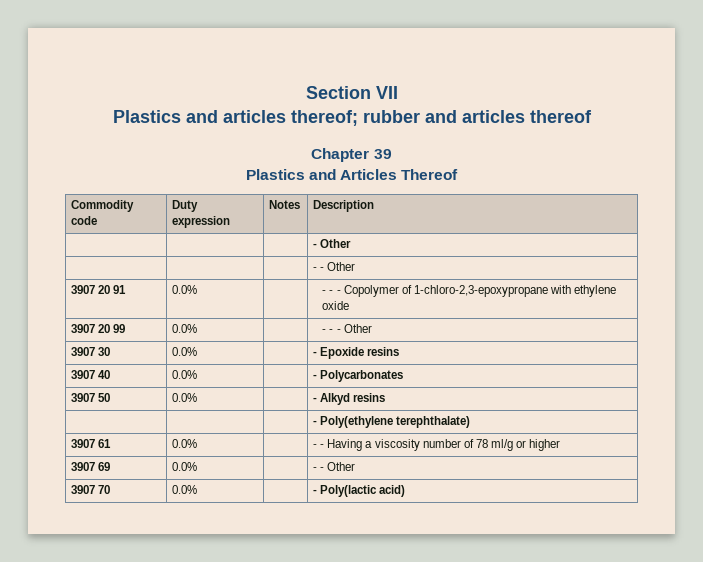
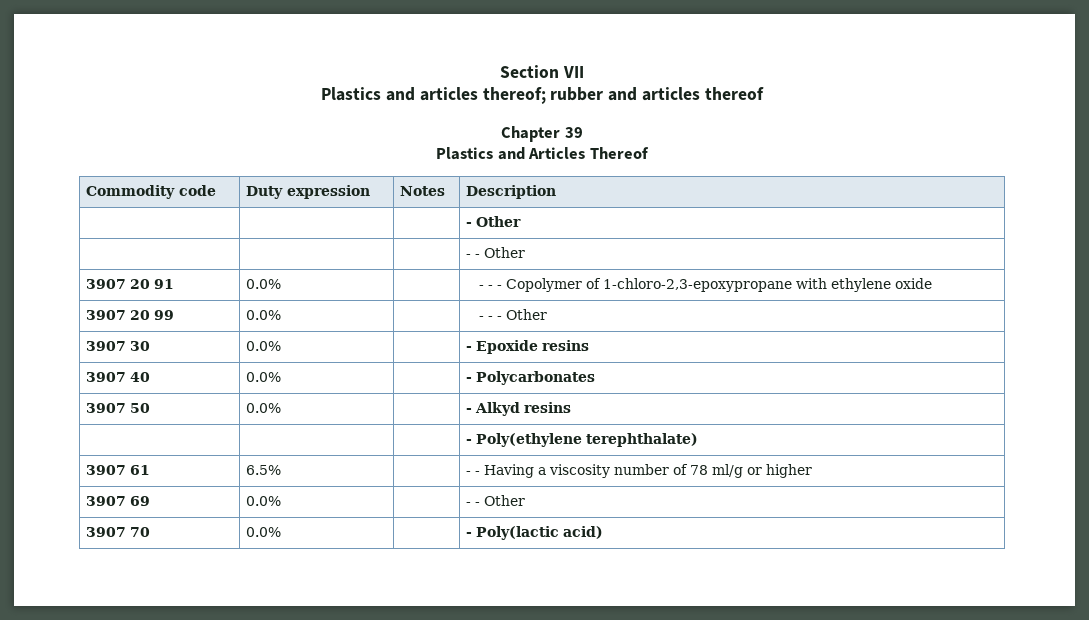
- 3907 61 | 0.0% | | - - Having a viscosity number of 78 ml/g or higher
+ 3907 61 | 6.5% | | - - Having a viscosity number of 78 ml/g or higher

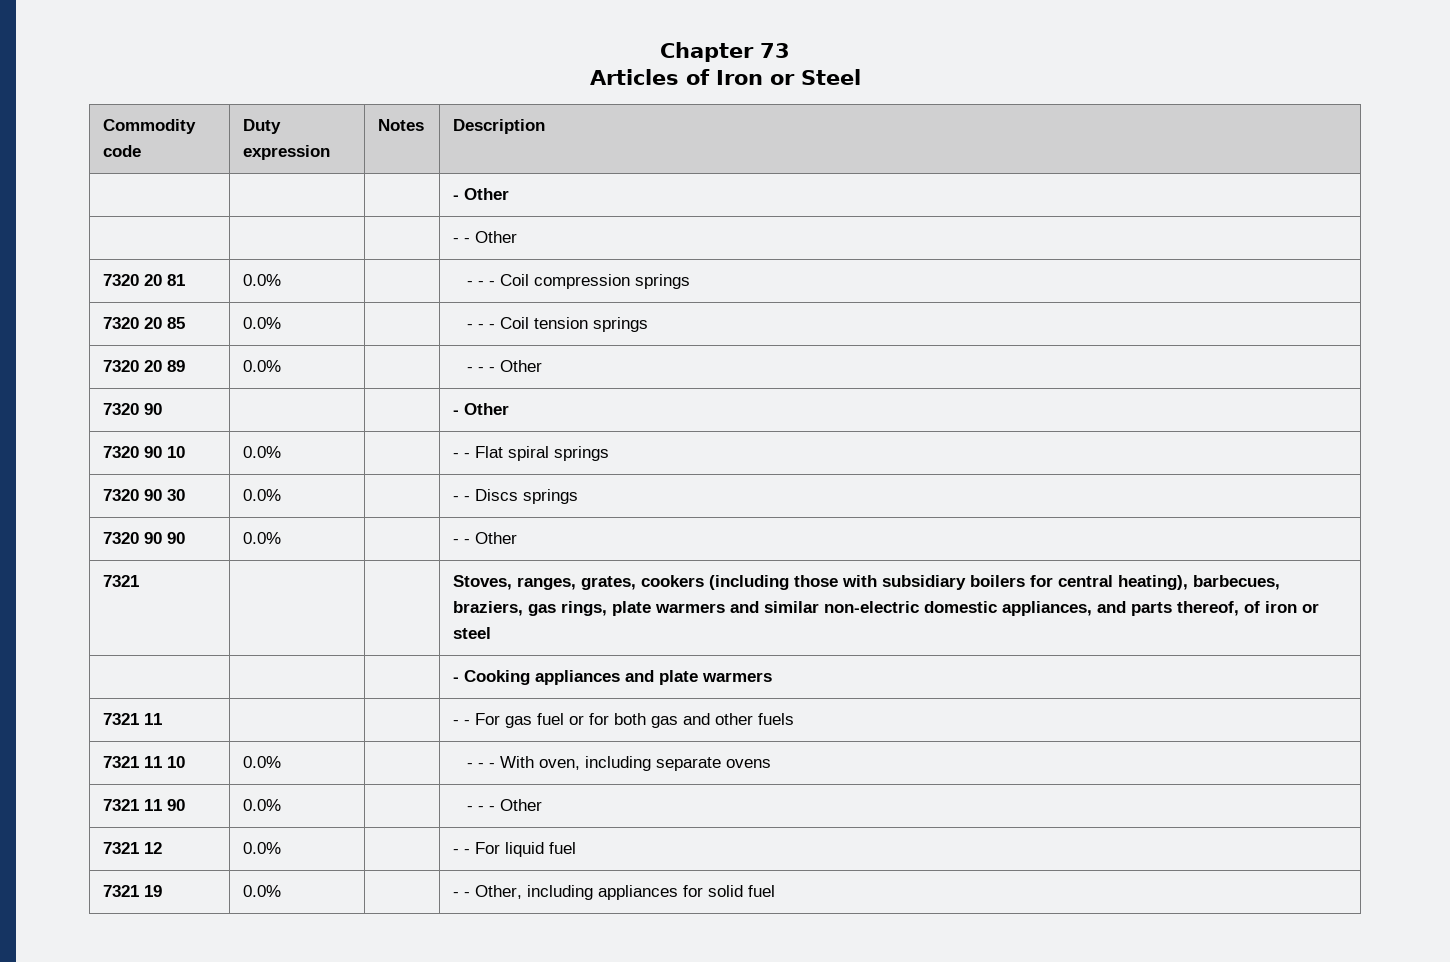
- Section VII
- Plastics and articles thereof; rubber and articles thereof
- Chapter 39
- Plastics and Articles Thereof
+ Chapter 73
+ Articles of Iron or Steel
- 3907 20 91 | 0.0% | | - - - Copolymer of 1-chloro-2,3-epoxypropane with ethylene oxide
- 3907 20 99 | 0.0% | | - - - Other
- 3907 30 | 0.0% | | - Epoxide resins
- 3907 40 | 0.0% | | - Polycarbonates
- 3907 50 | 0.0% | | - Alkyd resins
- | | | - Poly(ethylene terephthalate)
- 3907 61 | 6.5% | | - - Having a viscosity number of 78 ml/g or higher
- 3907 69 | 0.0% | | - - Other
- 3907 70 | 0.0% | | - Poly(lactic acid)
+ 7320 20 81 | 0.0% | | - - - Coil compression springs
+ 7320 20 85 | 0.0% | | - - - Coil tension springs
+ 7320 20 89 | 0.0% | | - - - Other
+ 7320 90 | | | - Other
+ 7320 90 10 | 0.0% | | - - Flat spiral springs
+ 7320 90 30 | 0.0% | | - - Discs springs
+ 7320 90 90 | 0.0% | | - - Other
+ 7321 | | | Stoves, ranges, grates, cookers (including those with subsidiary boilers for central heating), barbecues, braziers, gas rings, plate warmers and similar non-electric domestic appliances, and parts thereof, of iron or steel
+ | | | - Cooking appliances and plate warmers
+ 7321 11 | | | - - For gas fuel or for both gas and other fuels
+ 7321 11 10 | 0.0% | | - - - With oven, including separate ovens
+ 7321 11 90 | 0.0% | | - - - Other
+ 7321 12 | 0.0% | | - - For liquid fuel
+ 7321 19 | 0.0% | | - - Other, including appliances for solid fuel

